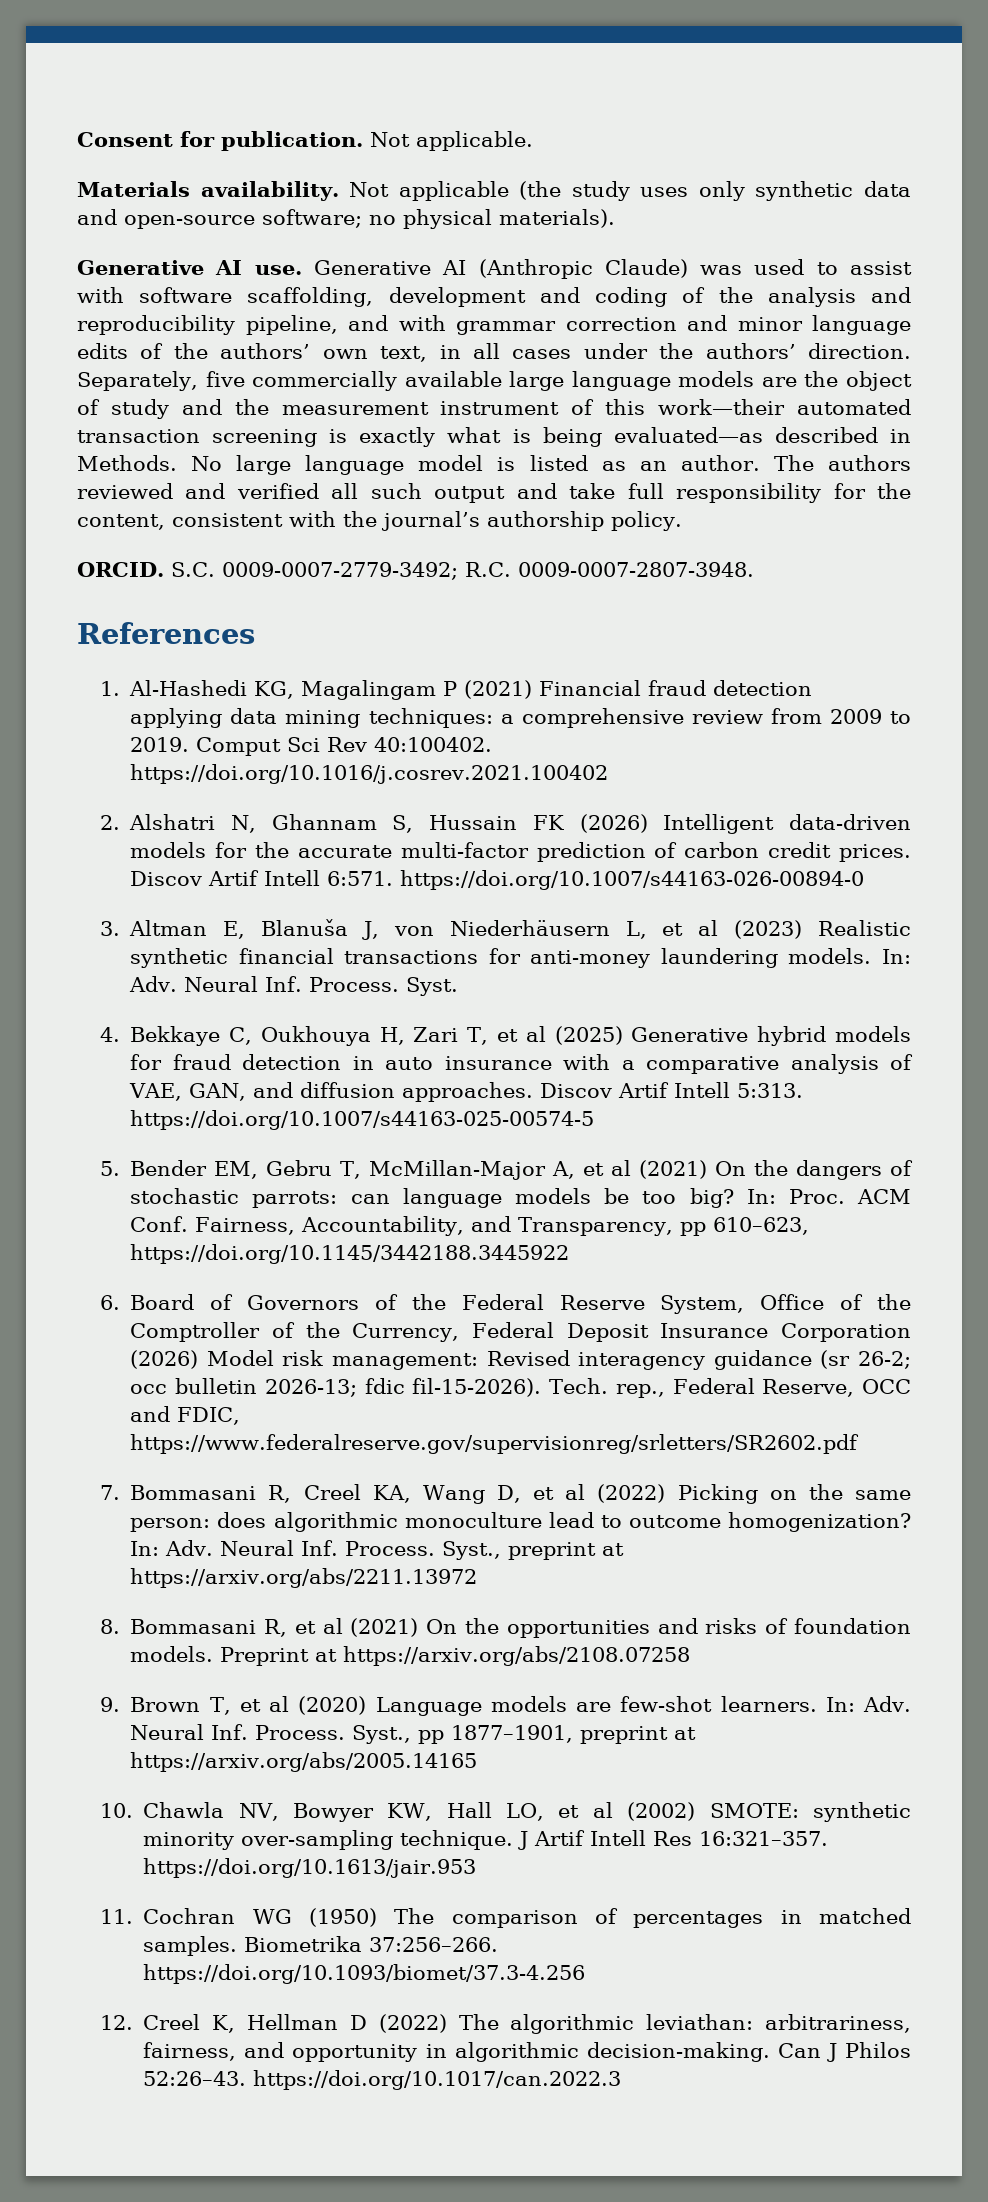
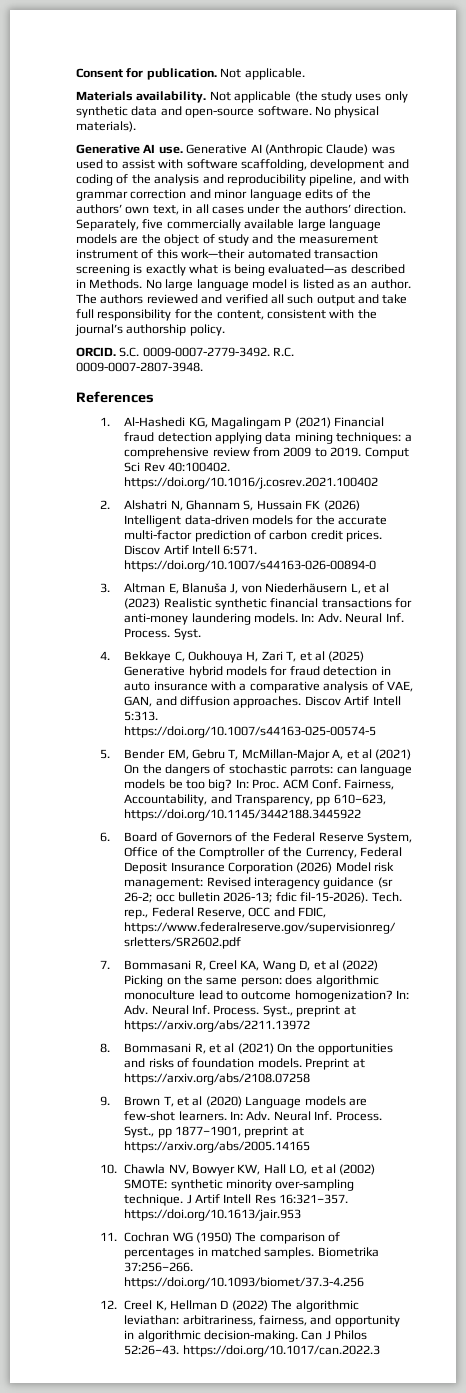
- Not applicable (the study uses only synthetic data and open-source software; no physical materials).
+ Not applicable (the study uses only synthetic data and open-source software. No physical materials).
- S.C. 0009-0007-2779-3492; R.C. 0009-0007-2807-3948.
+ S.C. 0009-0007-2779-3492. R.C. 0009-0007-2807-3948.

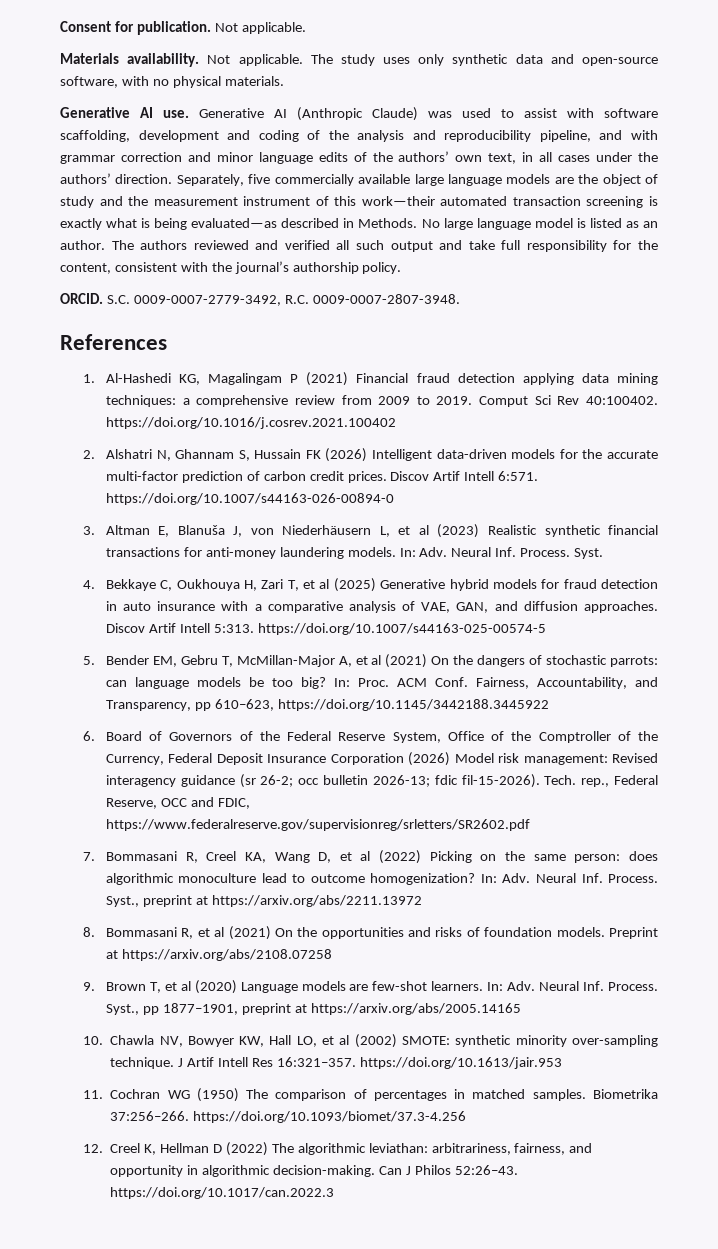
- Not applicable (the study uses only synthetic data and open-source software. No physical materials).
+ Not applicable. The study uses only synthetic data and open-source software, with no physical materials.
- S.C. 0009-0007-2779-3492. R.C. 0009-0007-2807-3948.
+ S.C. 0009-0007-2779-3492, R.C. 0009-0007-2807-3948.

